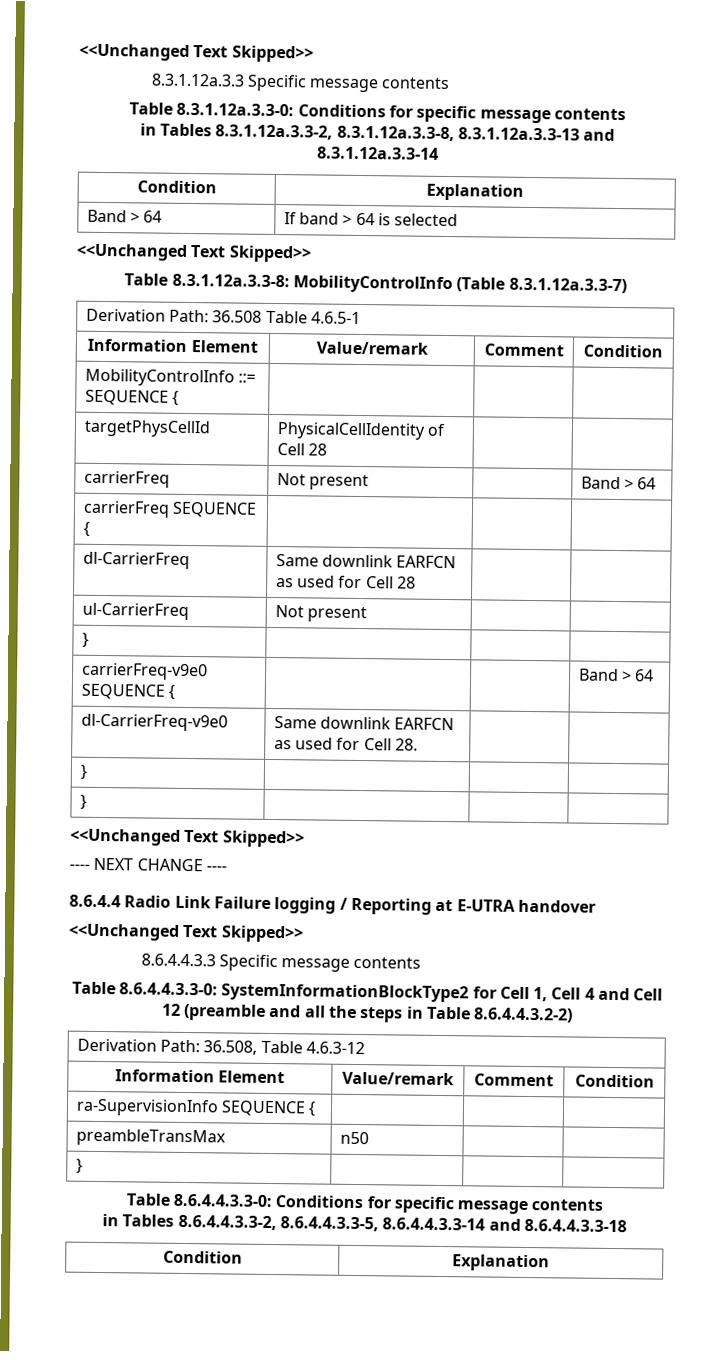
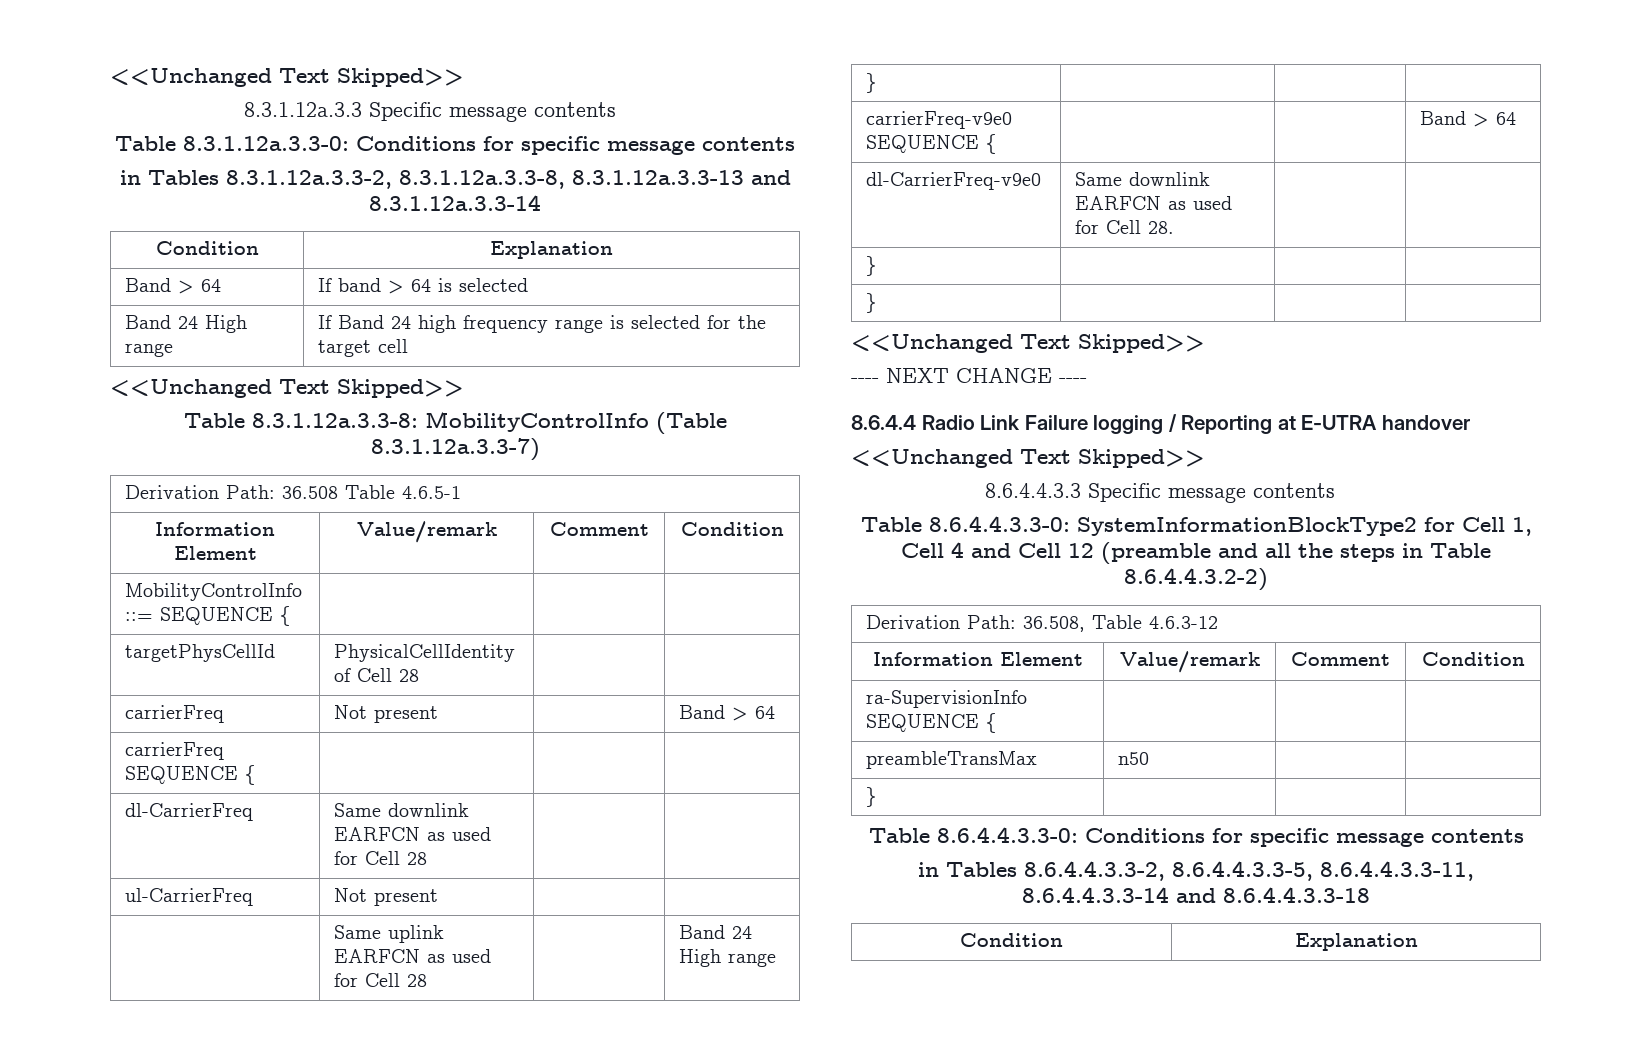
+ Band 24 High range | If Band 24 high frequency range is selected for the target cell
+ | Same uplink EARFCN as used for Cell 28 | | Band 24 High range
- in Tables 8.6.4.4.3.3-2, 8.6.4.4.3.3-5, 8.6.4.4.3.3-14 and 8.6.4.4.3.3-18
+ in Tables 8.6.4.4.3.3-2, 8.6.4.4.3.3-5, 8.6.4.4.3.3-11, 8.6.4.4.3.3-14 and 8.6.4.4.3.3-18

